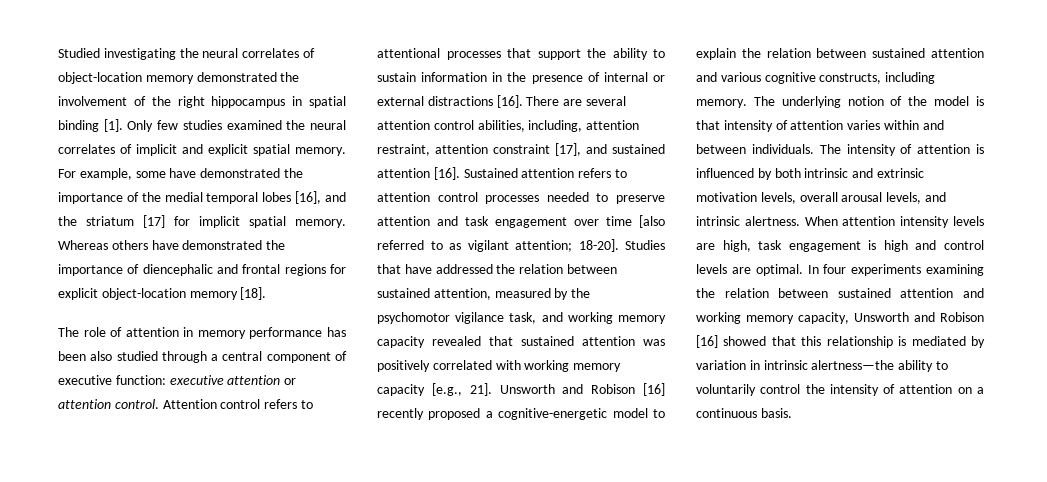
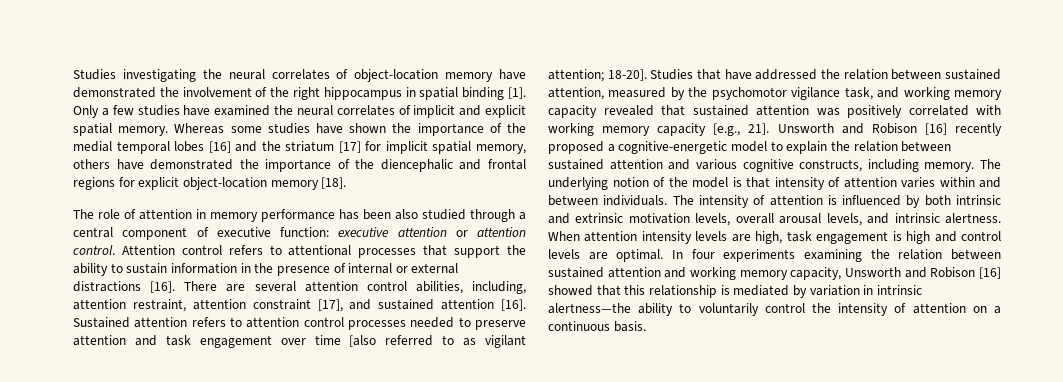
- Studied investigating the neural correlates of object-location memory demonstrated the involvement of the right hippocampus in spatial binding [1].
+ Studies investigating the neural correlates of object-location memory have demonstrated the involvement of the right hippocampus in spatial binding [1].
- Only few studies examined the neural correlates of implicit and explicit spatial memory.
+ Only a few studies have examined the neural correlates of implicit and explicit spatial memory.
- For example, some have demonstrated the importance of the medial temporal lobes [16], and the striatum [17] for implicit spatial memory. Whereas others have demonstrated the importance of diencephalic and frontal regions for explicit object-location memory [18].
+ Whereas some studies have shown the importance of the medial temporal lobes [16] and the striatum [17] for implicit spatial memory, others have demonstrated the importance of the diencephalic and frontal regions for explicit object-location memory [18].

